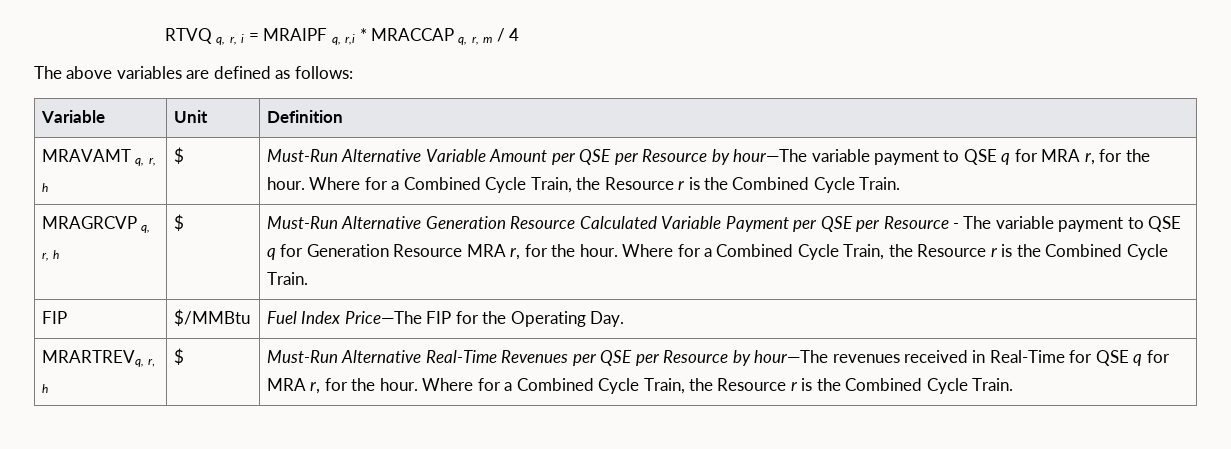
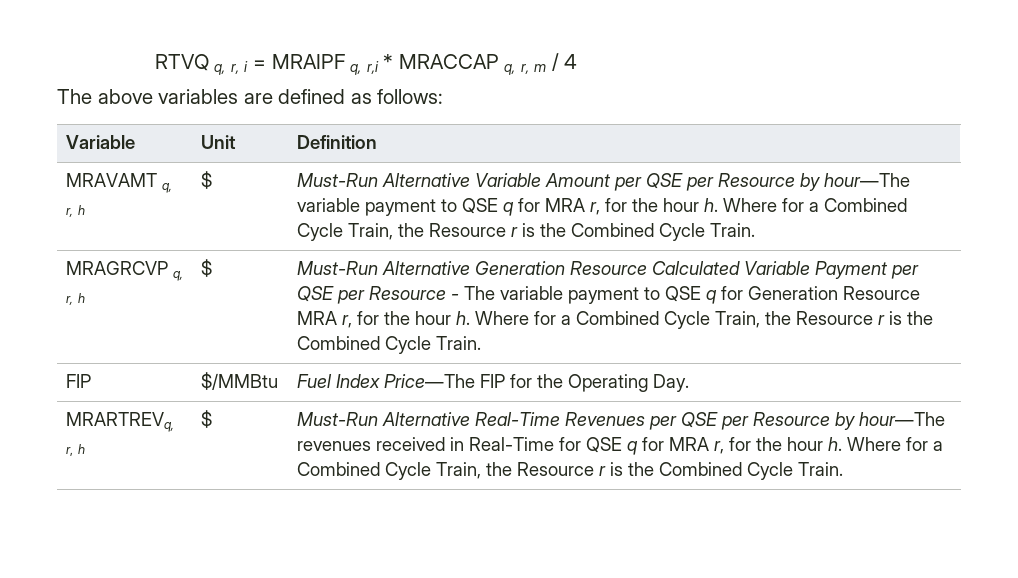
- Must-Run Alternative Variable Amount per QSE per Resource by hour—The variable payment to QSE q for MRA r, for the hour.
+ Must-Run Alternative Variable Amount per QSE per Resource by hour—The variable payment to QSE q for MRA r, for the hour h.
- Must-Run Alternative Generation Resource Calculated Variable Payment per QSE per Resource - The variable payment to QSE q for Generation Resource MRA r, for the hour.
+ Must-Run Alternative Generation Resource Calculated Variable Payment per QSE per Resource - The variable payment to QSE q for Generation Resource MRA r, for the hour h.
- Must-Run Alternative Real-Time Revenues per QSE per Resource by hour—The revenues received in Real-Time for QSE q for MRA r, for the hour.
+ Must-Run Alternative Real-Time Revenues per QSE per Resource by hour—The revenues received in Real-Time for QSE q for MRA r, for the hour h.

